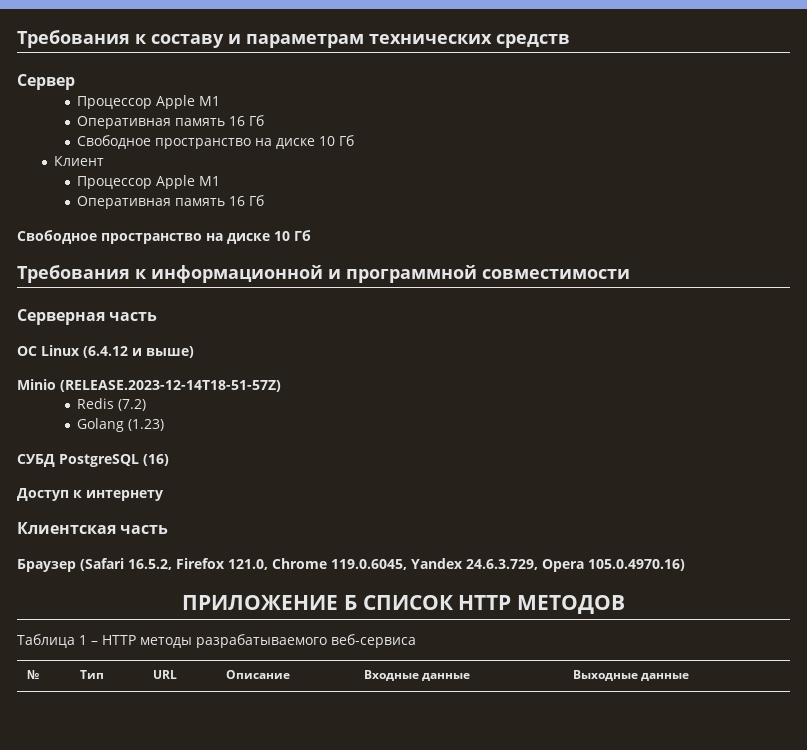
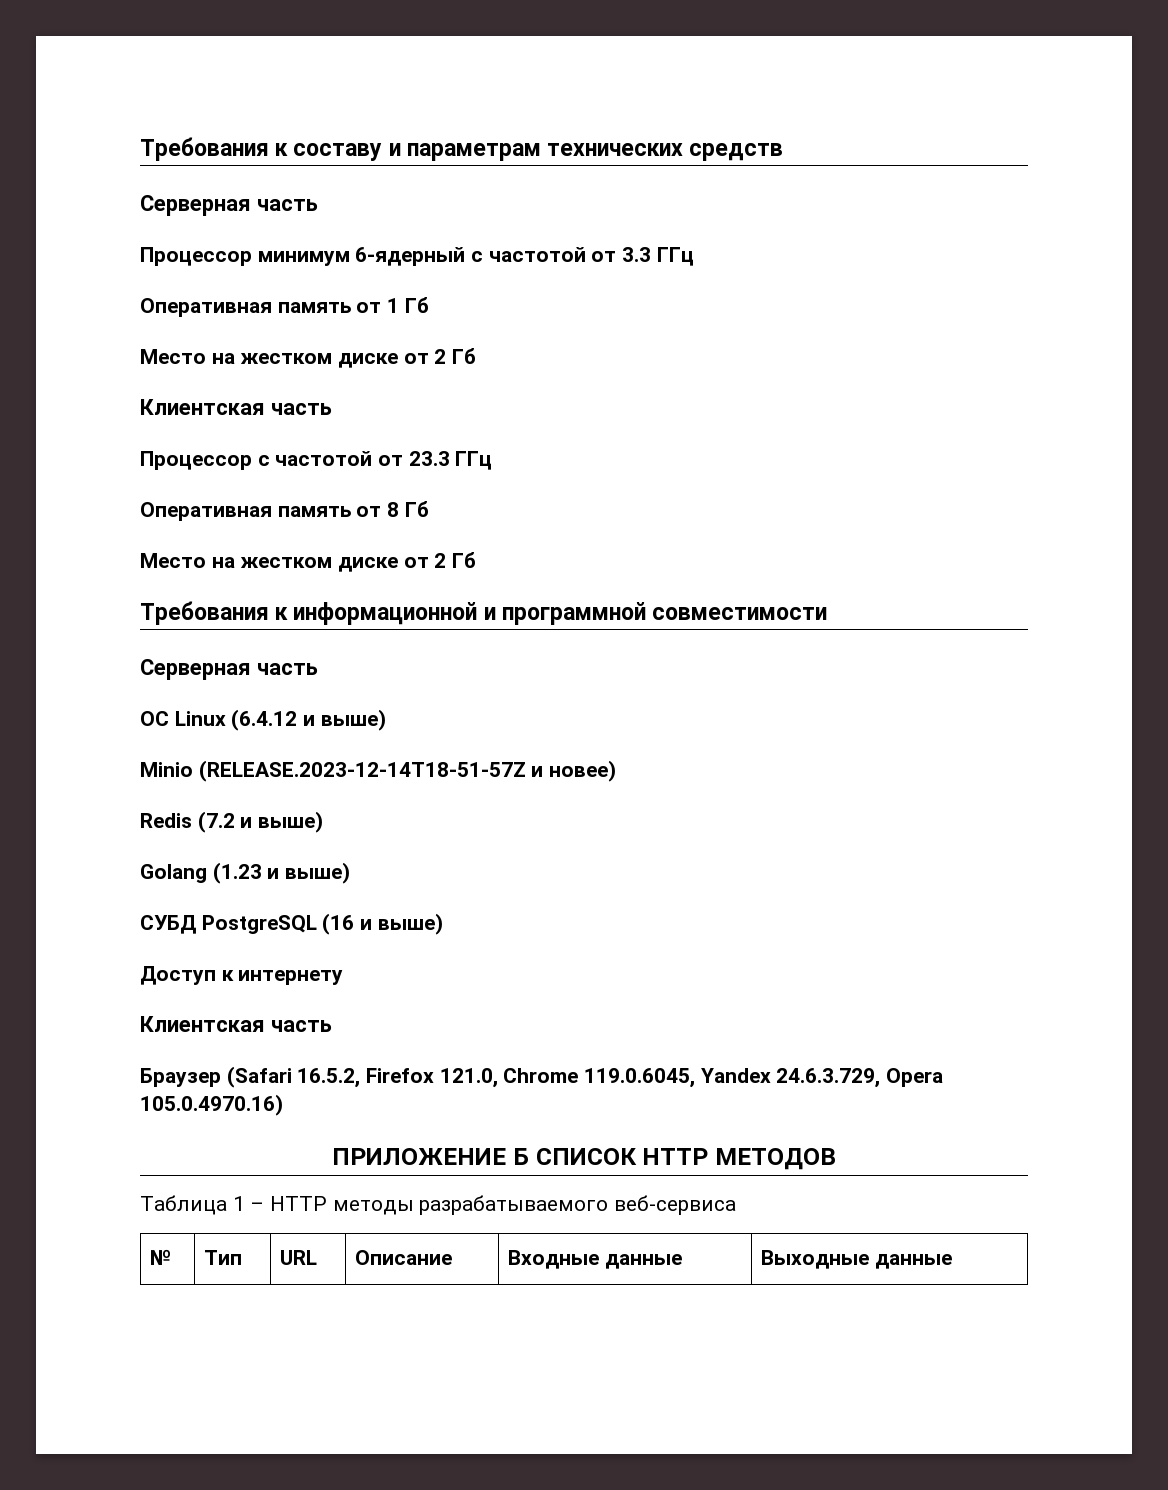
  Требования к составу и параметрам технических средств
- Сервер
- Процессор Apple M1
- Оперативная память 16 Гб
- Свободное пространство на диске 10 Гб
- Клиент
- Процессор Apple M1
- Оперативная память 16 Гб
- Свободное пространство на диске 10 Гб
+ Серверная часть
+ Процессор минимум 6-ядерный с частотой от 3.3 ГГц
+ Оперативная память от 1 Гб
+ Место на жестком диске от 2 Гб
+ Клиентская часть
+ Процессор с частотой от 23.3 ГГц
+ Оперативная память от 8 Гб
+ Место на жестком диске от 2 Гб
- Minio (RELEASE.2023-12-14T18-51-57Z)
- Redis (7.2)
- Golang (1.23)
+ Minio (RELEASE.2023-12-14T18-51-57Z и новее)
+ Redis (7.2 и выше)
+ Golang (1.23 и выше)
- СУБД PostgreSQL (16)
+ СУБД PostgreSQL (16 и выше)

